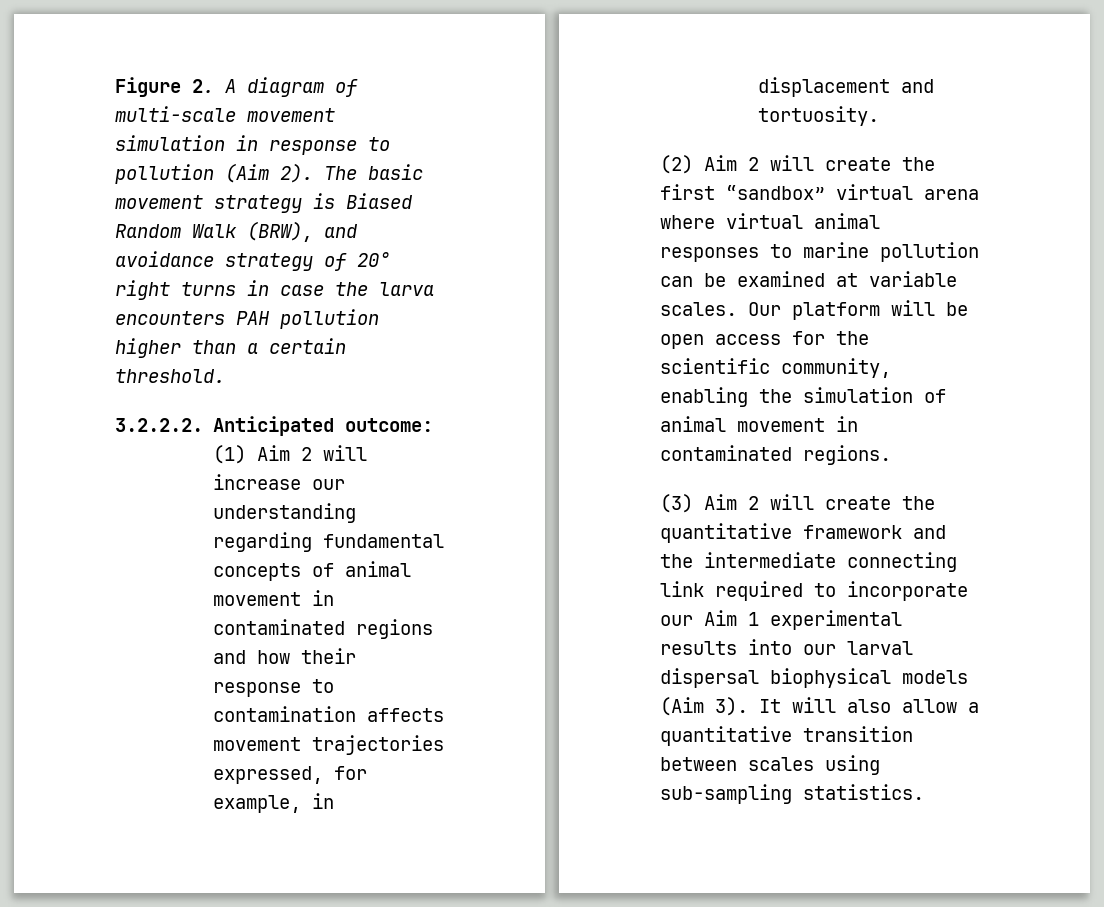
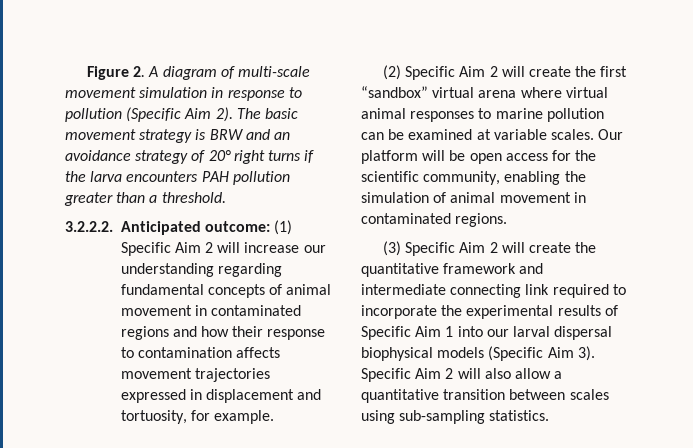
- Figure 2. A diagram of multi-scale movement simulation in response to pollution (Aim 2).
+ Figure 2. A diagram of multi-scale movement simulation in response to pollution (Specific Aim 2).
- The basic movement strategy is Biased Random Walk (BRW), and avoidance strategy of 20° right turns in case the larva encounters PAH pollution higher than a certain threshold.
+ The basic movement strategy is BRW and an avoidance strategy of 20° right turns if the larva encounters PAH pollution greater than a threshold.
- 3.2.2.2. Anticipated outcome: (1) Aim 2 will increase our understanding regarding fundamental concepts of animal movement in contaminated regions and how their response to contamination affects movement trajectories expressed, for example, in displacement and tortuosity.
+ 3.2.2.2. Anticipated outcome: (1) Specific Aim 2 will increase our understanding regarding fundamental concepts of animal movement in contaminated regions and how their response to contamination affects movement trajectories expressed in displacement and tortuosity, for example.
- (2) Aim 2 will create the first “sandbox” virtual arena where virtual animal responses to marine pollution can be examined at variable scales.
+ (2) Specific Aim 2 will create the first “sandbox” virtual arena where virtual animal responses to marine pollution can be examined at variable scales.
- (3) Aim 2 will create the quantitative framework and the intermediate connecting link required to incorporate our Aim 1 experimental results into our larval dispersal biophysical models (Aim 3). It will also allow a quantitative transition between scales using sub-sampling statistics.
+ (3) Specific Aim 2 will create the quantitative framework and intermediate connecting link required to incorporate the experimental results of Specific Aim 1 into our larval dispersal biophysical models (Specific Aim 3). Specific Aim 2 will also allow a quantitative transition between scales using sub-sampling statistics.

